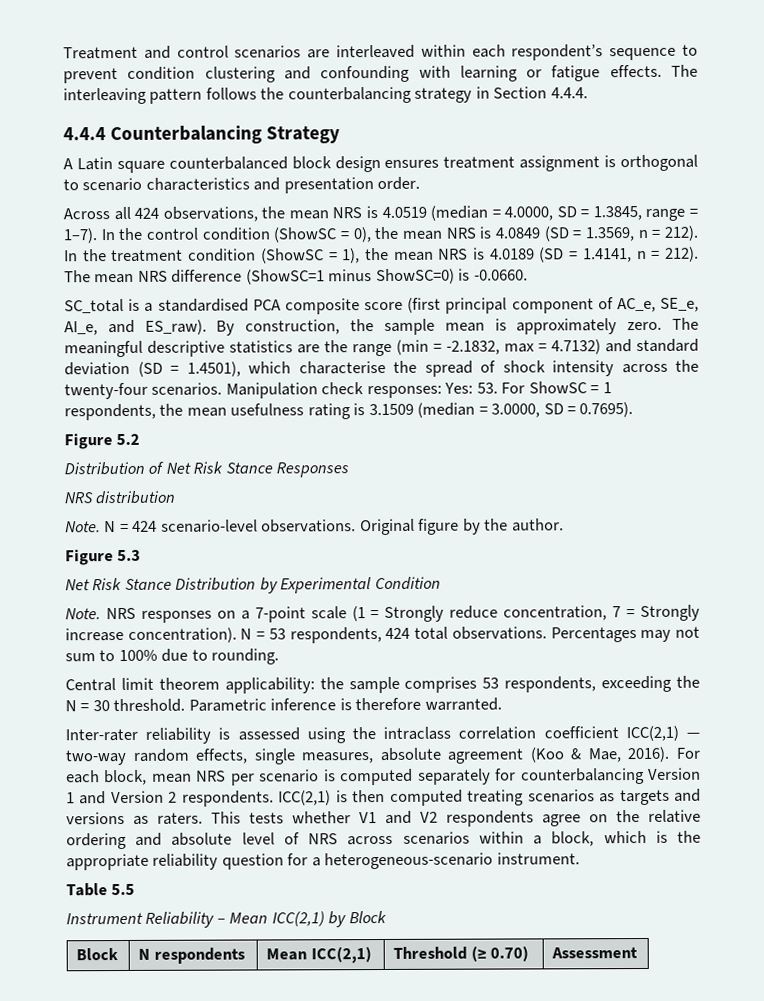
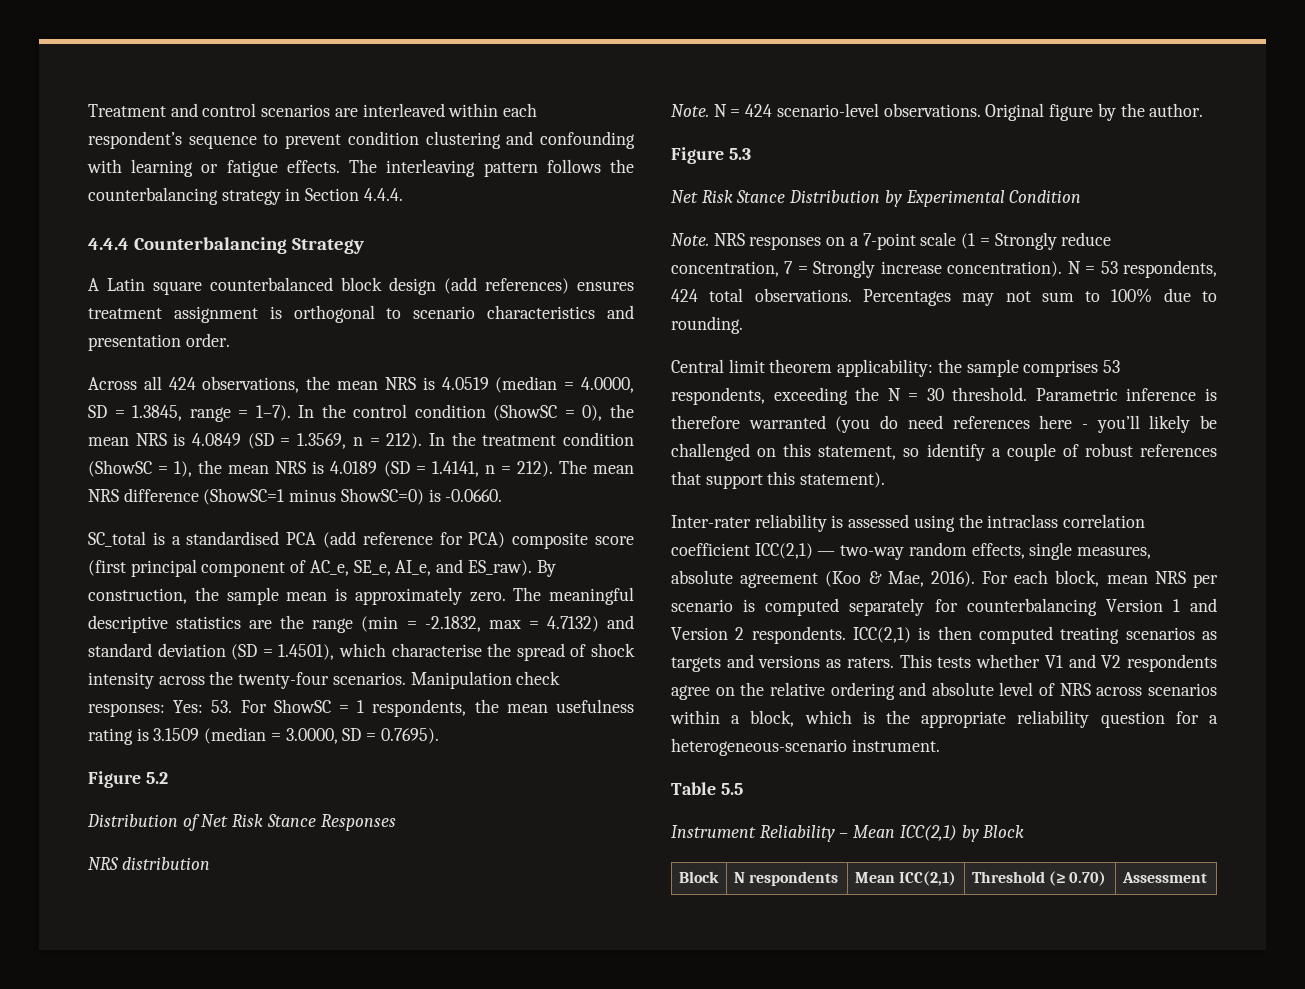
- A Latin square counterbalanced block design ensures treatment assignment is orthogonal to scenario characteristics and presentation order.
+ A Latin square counterbalanced block design (add references) ensures treatment assignment is orthogonal to scenario characteristics and presentation order.
- SC_total is a standardised PCA composite score (first principal component of AC_e, SE_e, AI_e, and ES_raw).
+ SC_total is a standardised PCA (add reference for PCA) composite score (first principal component of AC_e, SE_e, AI_e, and ES_raw).
- Parametric inference is therefore warranted.
+ Parametric inference is therefore warranted (you do need references here - you’ll likely be challenged on this statement, so identify a couple of robust references that support this statement).

